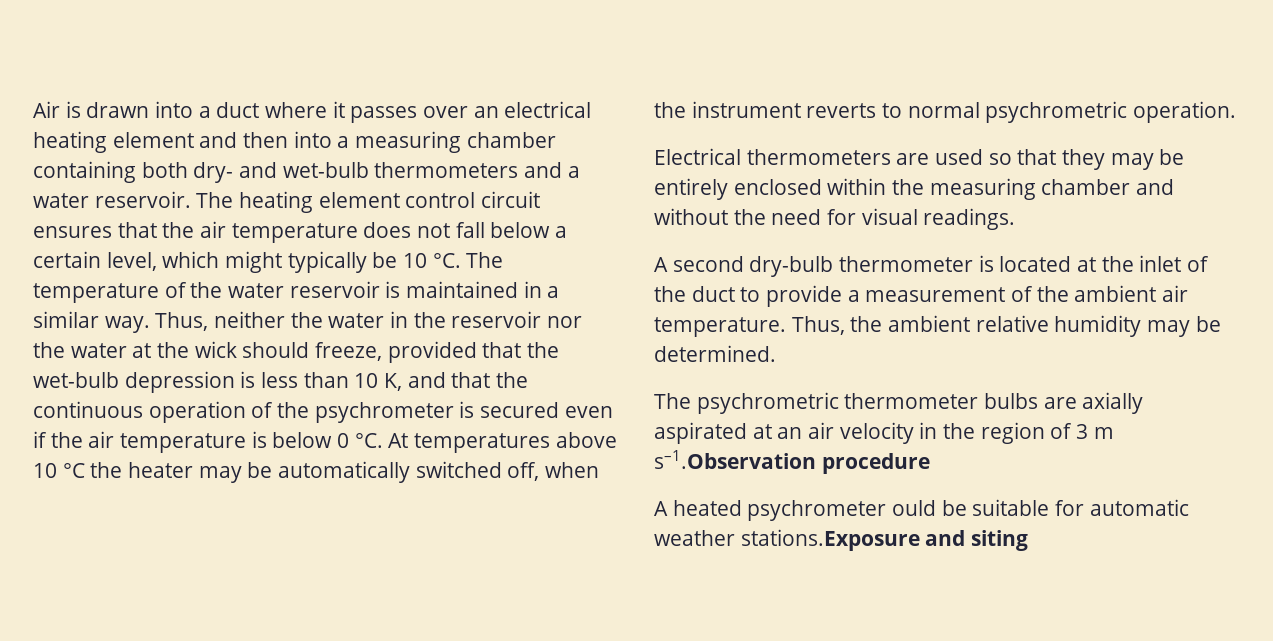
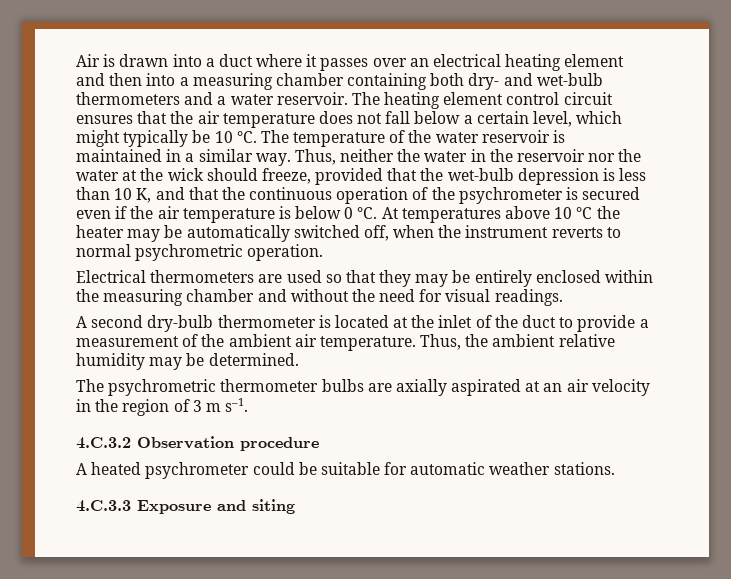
- The psychrometric thermometer bulbs are axially aspirated at an air velocity in the region of 3 m s–1.Observation procedure
+ The psychrometric thermometer bulbs are axially aspirated at an air velocity in the region of 3 m s–1.
+ 4.C.3.2 Observation procedure
- A heated psychrometer ould be suitable for automatic weather stations.Exposure and siting
+ A heated psychrometer could be suitable for automatic weather stations.
+ 4.C.3.3 Exposure and siting

